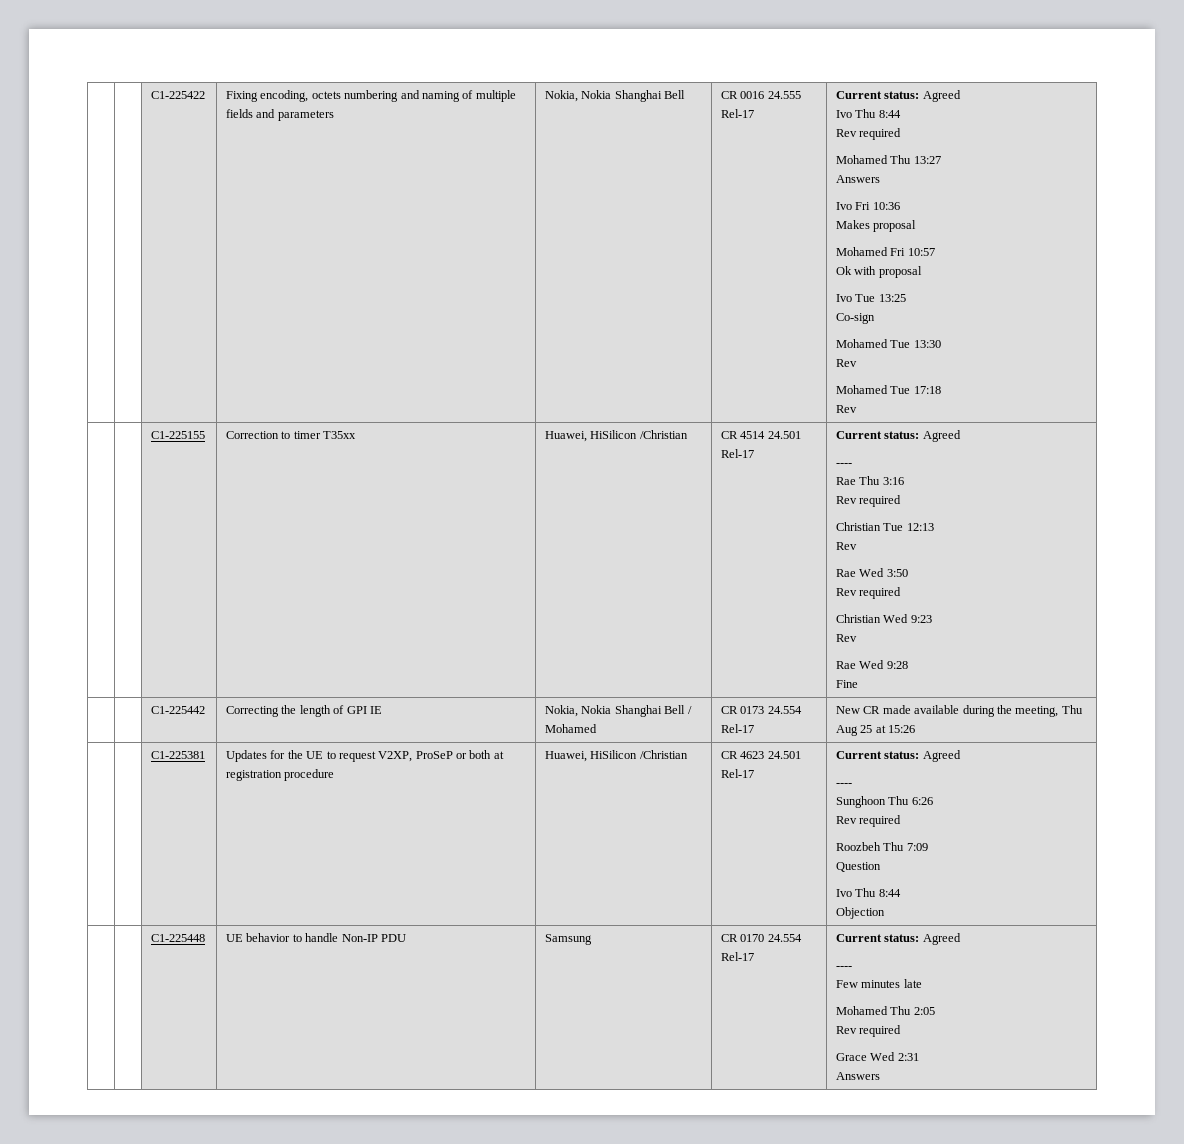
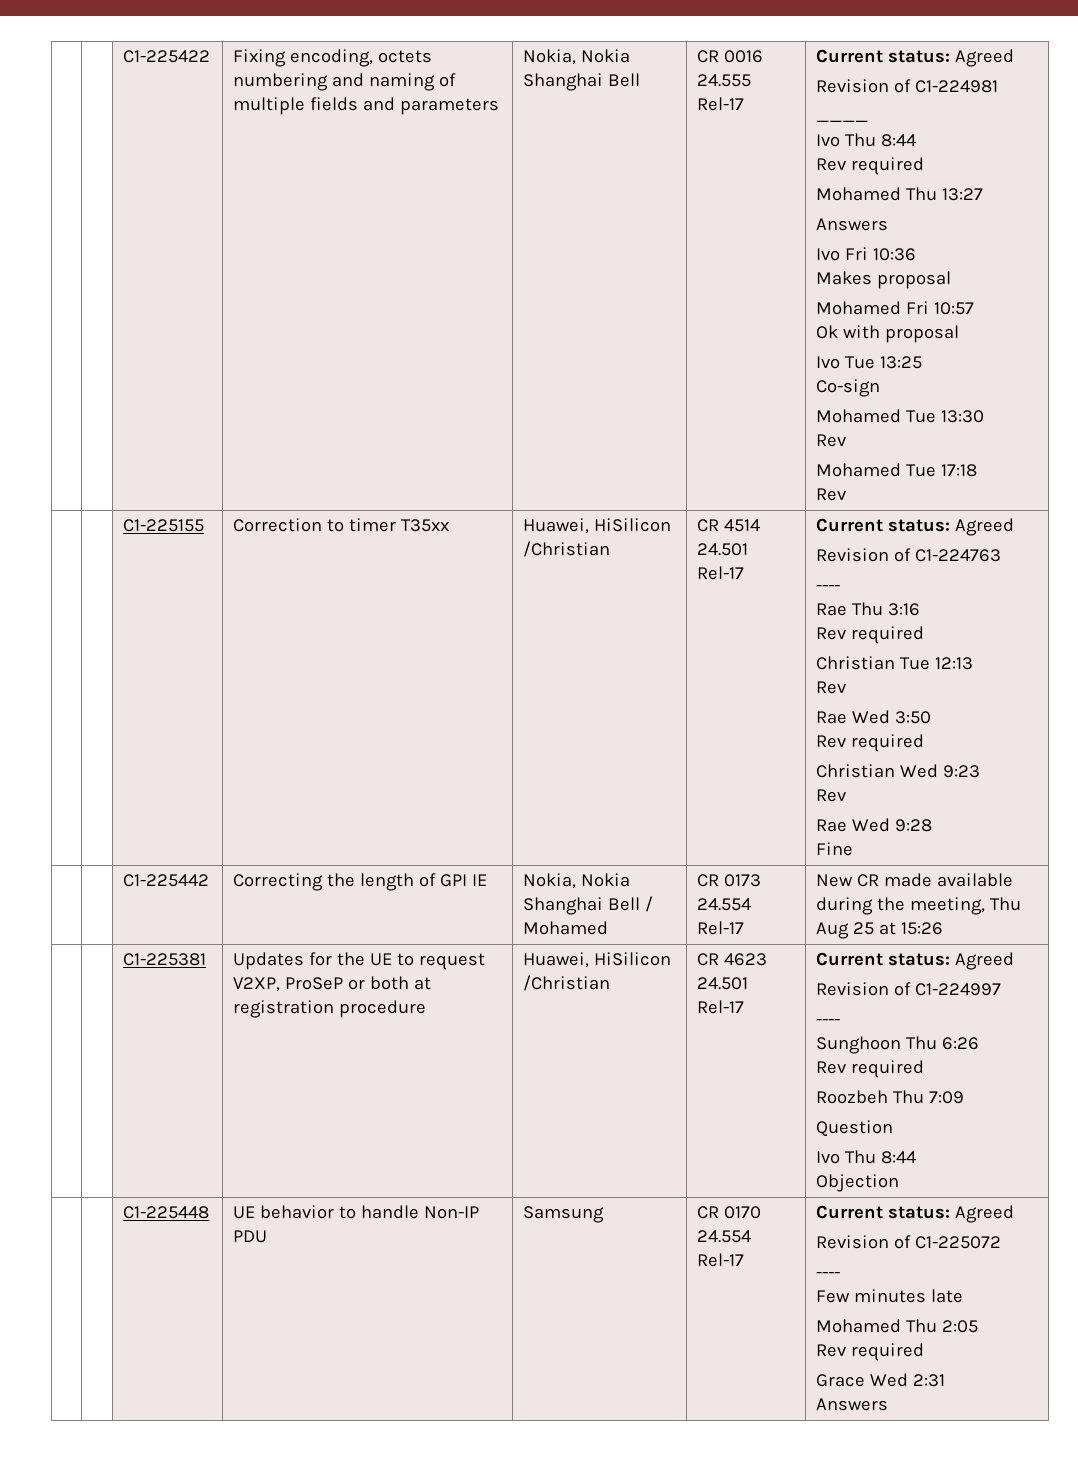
+ Revision of C1-224981
+ ____
+ Revision of C1-224763
+ Revision of C1-224997
  | | C1-225448 | UE behavior to handle Non-IP PDU | Samsung | CR 0170 24.554 Rel-17 | Current status: Agreed
+ Revision of C1-225072

